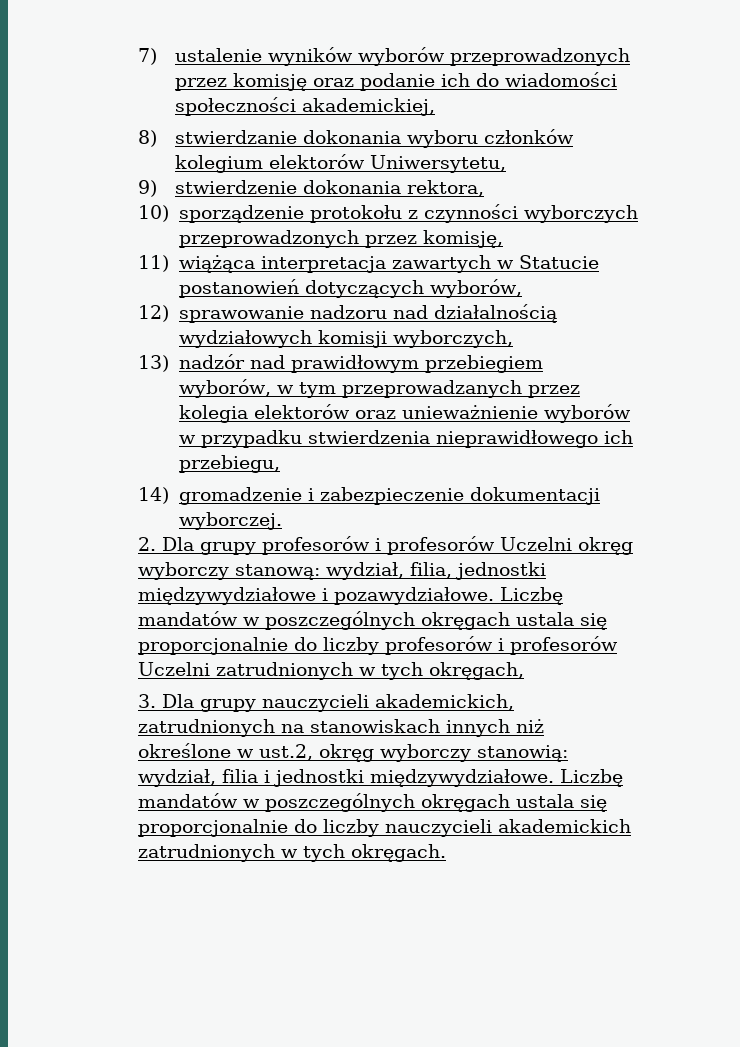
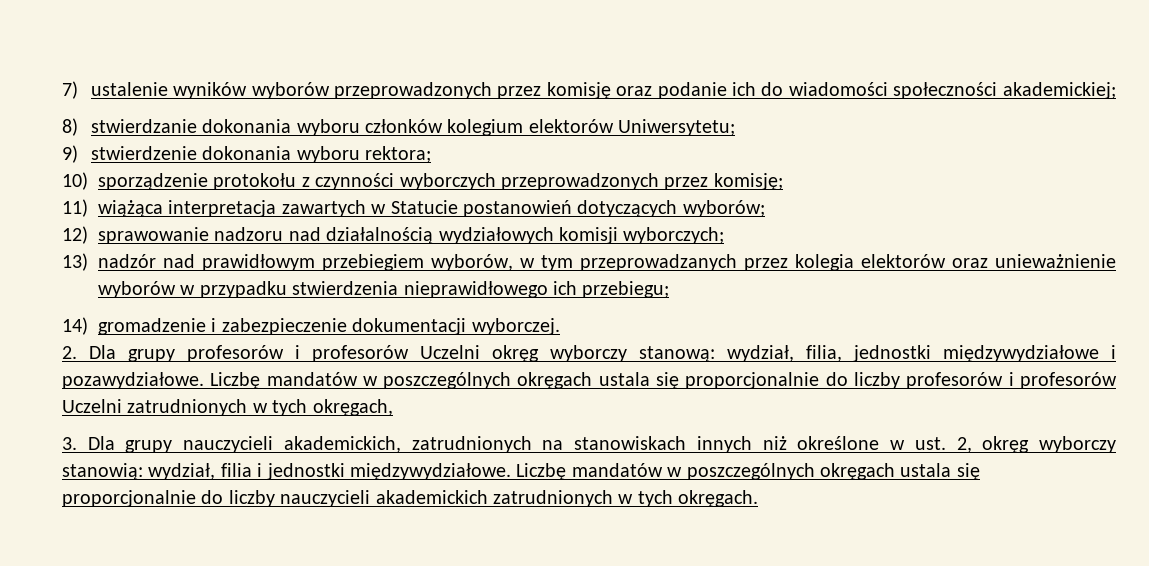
- 7) ustalenie wyników wyborów przeprowadzonych przez komisję oraz podanie ich do wiadomości społeczności akademickiej,
+ 7) ustalenie wyników wyborów przeprowadzonych przez komisję oraz podanie ich do wiadomości społeczności akademickiej;
- 8) stwierdzanie dokonania wyboru członków kolegium elektorów Uniwersytetu,
+ 8) stwierdzanie dokonania wyboru członków kolegium elektorów Uniwersytetu;
- 9) stwierdzenie dokonania rektora,
+ 9) stwierdzenie dokonania wyboru rektora;
- 10) sporządzenie protokołu z czynności wyborczych przeprowadzonych przez komisję,
+ 10) sporządzenie protokołu z czynności wyborczych przeprowadzonych przez komisję;
- 11) wiążąca interpretacja zawartych w Statucie postanowień dotyczących wyborów,
+ 11) wiążąca interpretacja zawartych w Statucie postanowień dotyczących wyborów;
- 12) sprawowanie nadzoru nad działalnością wydziałowych komisji wyborczych,
+ 12) sprawowanie nadzoru nad działalnością wydziałowych komisji wyborczych;
- 13) nadzór nad prawidłowym przebiegiem wyborów, w tym przeprowadzanych przez kolegia elektorów oraz unieważnienie wyborów w przypadku stwierdzenia nieprawidłowego ich przebiegu,
+ 13) nadzór nad prawidłowym przebiegiem wyborów, w tym przeprowadzanych przez kolegia elektorów oraz unieważnienie wyborów w przypadku stwierdzenia nieprawidłowego ich przebiegu;
- 3. Dla grupy nauczycieli akademickich, zatrudnionych na stanowiskach innych niż określone w ust.2, okręg wyborczy stanowią: wydział, filia i jednostki międzywydziałowe.
+ 3. Dla grupy nauczycieli akademickich, zatrudnionych na stanowiskach innych niż określone w ust. 2, okręg wyborczy stanowią: wydział, filia i jednostki międzywydziałowe.

